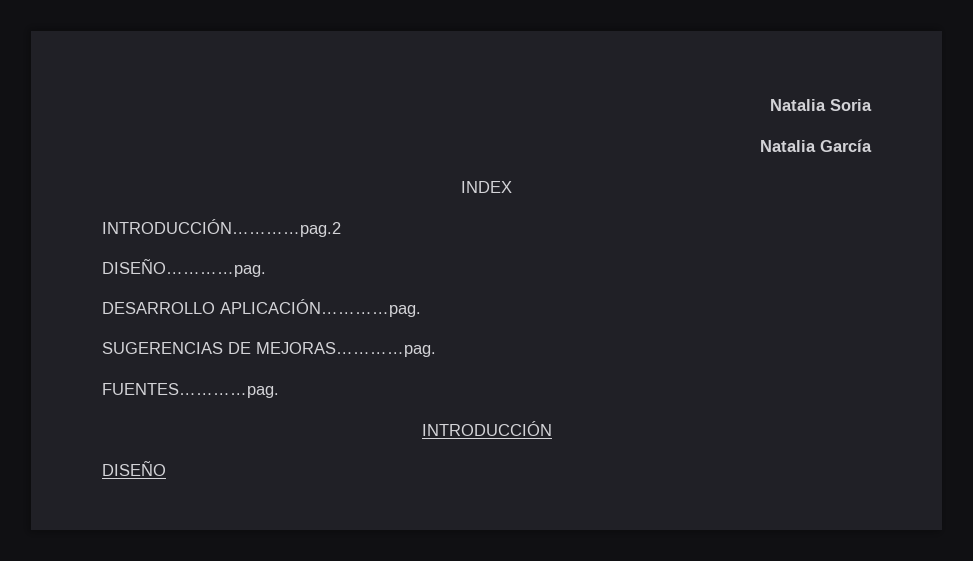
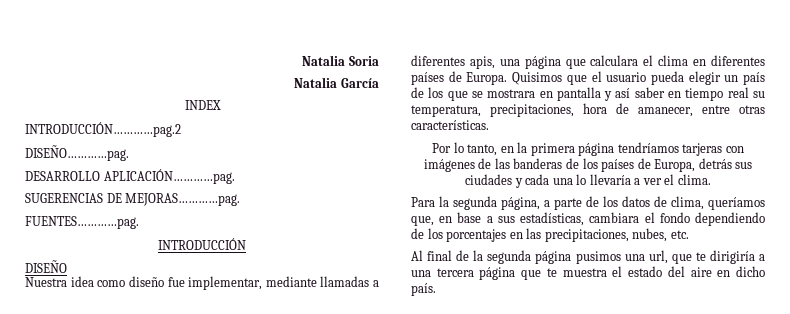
+ Nuestra idea como diseño fue implementar, mediante llamadas a diferentes apis, una página que calculara el clima en diferentes países de Europa. Quisimos que el usuario pueda elegir un país de los que se mostrara en pantalla y así saber en tiempo real su temperatura, precipitaciones, hora de amanecer, entre otras características.
+ Por lo tanto, en la primera página tendríamos tarjeras con imágenes de las banderas de los países de Europa, detrás sus ciudades y cada una lo llevaría a ver el clima.
+ Para la segunda página, a parte de los datos de clima, queríamos que, en base a sus estadísticas, cambiara el fondo dependiendo de los porcentajes en las precipitaciones, nubes, etc.
+ Al final de la segunda página pusimos una url, que te dirigiría a una tercera página que te muestra el estado del aire en dicho país.

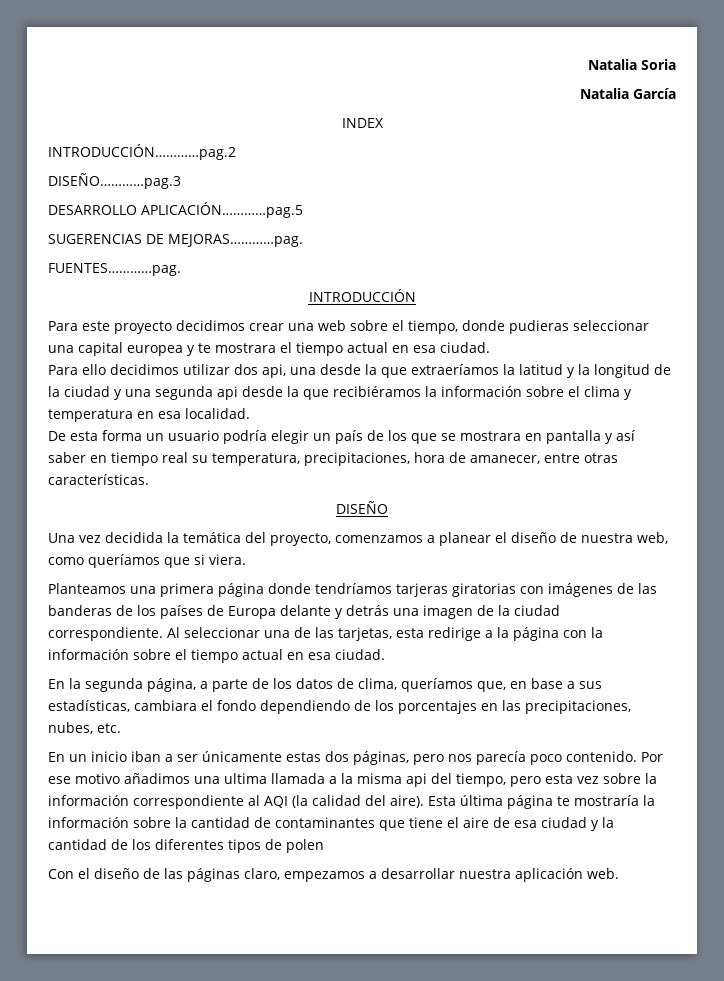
- DISEÑO…………pag.
+ DISEÑO…………pag.3
- DESARROLLO APLICACIÓN…………pag.
+ DESARROLLO APLICACIÓN…………pag.5
- DISEÑO
- Nuestra idea como diseño fue implementar, mediante llamadas a diferentes apis, una página que calculara el clima en diferentes países de Europa. Quisimos que el usuario pueda elegir un país de los que se mostrara en pantalla y así saber en tiempo real su temperatura, precipitaciones, hora de amanecer, entre otras características.
+ Para este proyecto decidimos crear una web sobre el tiempo, donde pudieras seleccionar una capital europea y te mostrara el tiempo actual en esa ciudad.
+ Para ello decidimos utilizar dos api, una desde la que extraeríamos la latitud y la longitud de la ciudad y una segunda api desde la que recibiéramos la información sobre el clima y temperatura en esa localidad.
+ De esta forma un usuario podría elegir un país de los que se mostrara en pantalla y así saber en tiempo real su temperatura, precipitaciones, hora de amanecer, entre otras características.
- Por lo tanto, en la primera página tendríamos tarjeras con imágenes de las banderas de los países de Europa, detrás sus ciudades y cada una lo llevaría a ver el clima.
- Para la segunda página, a parte de los datos de clima, queríamos que, en base a sus estadísticas, cambiara el fondo dependiendo de los porcentajes en las precipitaciones, nubes, etc.
+ DISEÑO
+ Una vez decidida la temática del proyecto, comenzamos a planear el diseño de nuestra web, como queríamos que si viera.
+ Planteamos una primera página donde tendríamos tarjeras giratorias con imágenes de las banderas de los países de Europa delante y detrás una imagen de la ciudad correspondiente. Al seleccionar una de las tarjetas, esta redirige a la página con la información sobre el tiempo actual en esa ciudad.
+ En la segunda página, a parte de los datos de clima, queríamos que, en base a sus estadísticas, cambiara el fondo dependiendo de los porcentajes en las precipitaciones, nubes, etc.
- Al final de la segunda página pusimos una url, que te dirigiría a una tercera página que te muestra el estado del aire en dicho país.
+ En un inicio iban a ser únicamente estas dos páginas, pero nos parecía poco contenido. Por ese motivo añadimos una ultima llamada a la misma api del tiempo, pero esta vez sobre la información correspondiente al AQI (la calidad del aire). Esta última página te mostraría la información sobre la cantidad de contaminantes que tiene el aire de esa ciudad y la cantidad de los diferentes tipos de polen
+ Con el diseño de las páginas claro, empezamos a desarrollar nuestra aplicación web.

